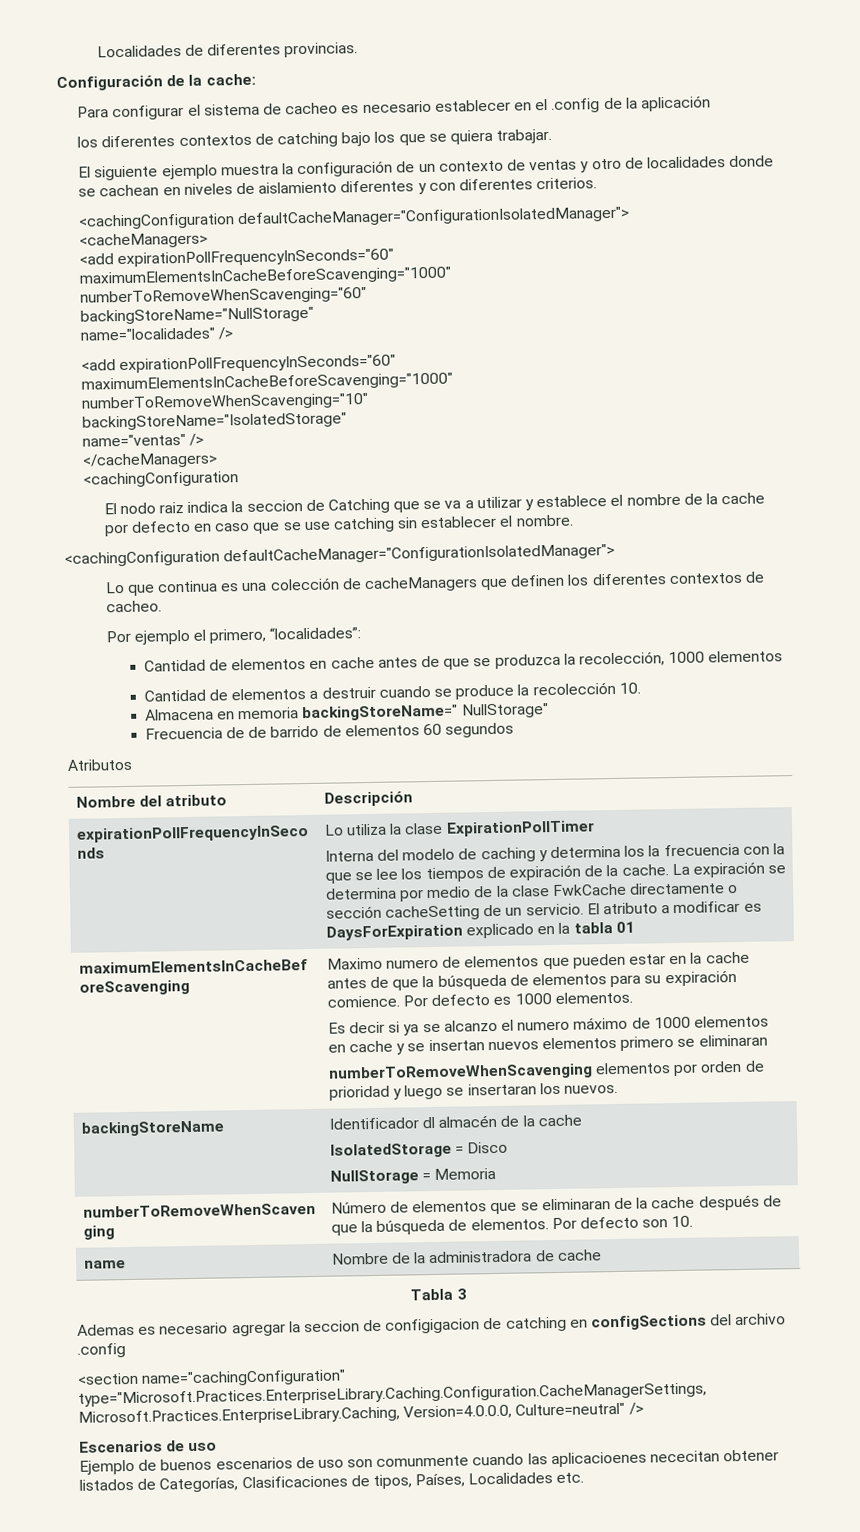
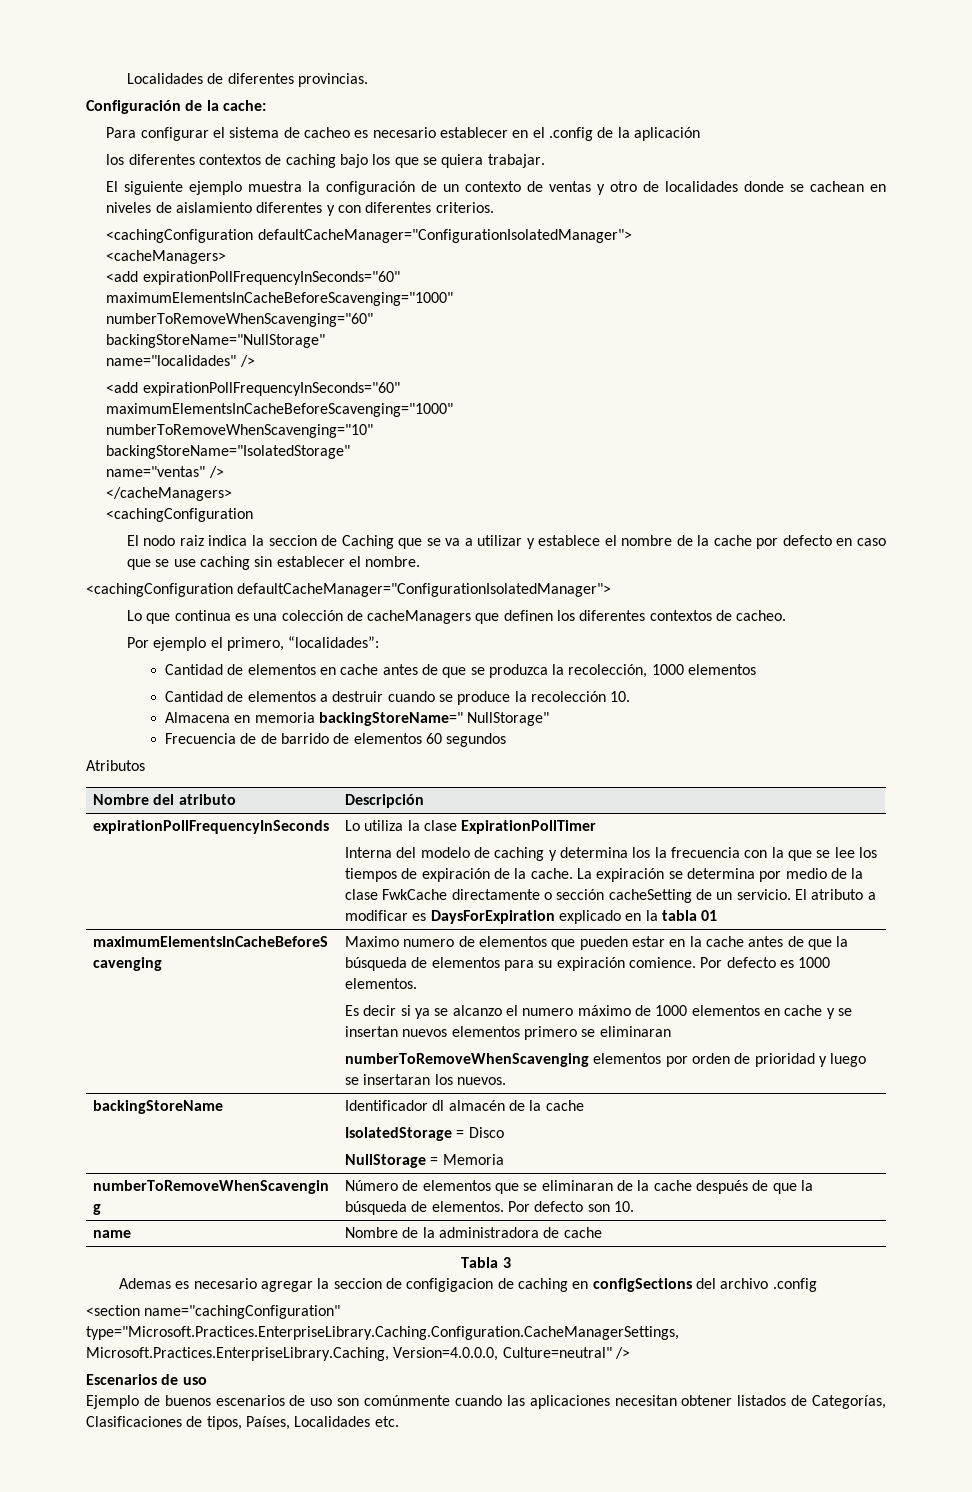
- los diferentes contextos de catching bajo los que se quiera trabajar.
+ los diferentes contextos de caching bajo los que se quiera trabajar.
- El nodo raiz indica la seccion de Catching que se va a utilizar y establece el nombre de la cache por defecto en caso que se use catching sin establecer el nombre.
+ El nodo raiz indica la seccion de Caching que se va a utilizar y establece el nombre de la cache por defecto en caso que se use caching sin establecer el nombre.
- Ademas es necesario agregar la seccion de configigacion de catching en configSections del archivo .config
+ Ademas es necesario agregar la seccion de configigacion de caching en configSections del archivo .config
- Ejemplo de buenos escenarios de uso son comunmente cuando las aplicacioenes nececitan obtener listados de Categorías, Clasificaciones de tipos, Países, Localidades etc.
+ Ejemplo de buenos escenarios de uso son comúnmente cuando las aplicaciones necesitan obtener listados de Categorías, Clasificaciones de tipos, Países, Localidades etc.

